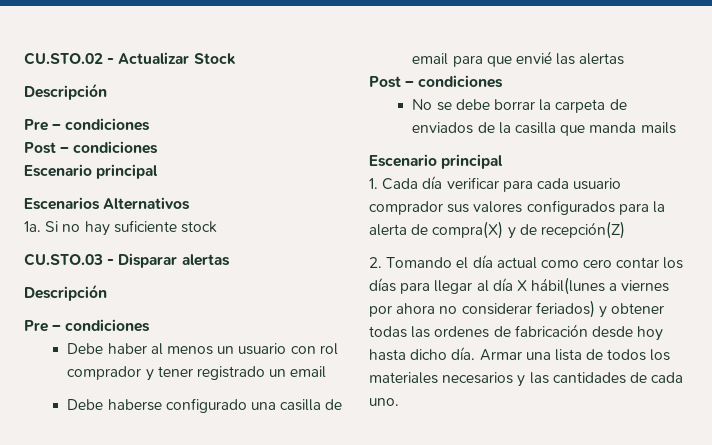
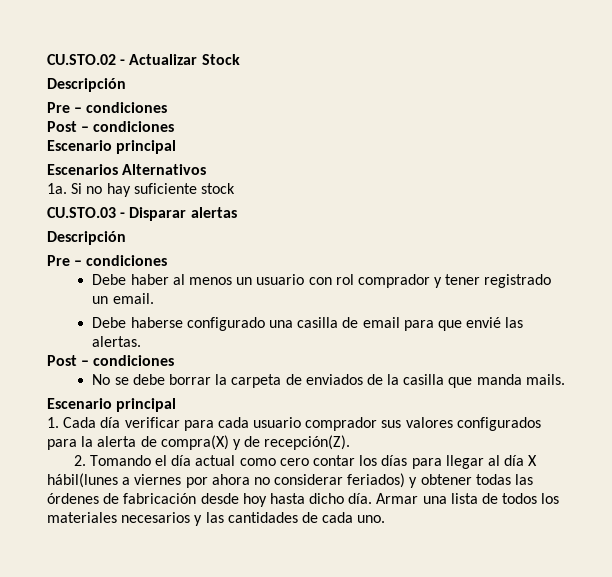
- Debe haber al menos un usuario con rol comprador y tener registrado un email
+ Debe haber al menos un usuario con rol comprador y tener registrado un email.
- Debe haberse configurado una casilla de email para que envié las alertas
+ Debe haberse configurado una casilla de email para que envié las alertas.
- No se debe borrar la carpeta de enviados de la casilla que manda mails
+ No se debe borrar la carpeta de enviados de la casilla que manda mails.
- 1. Cada día verificar para cada usuario comprador sus valores configurados para la alerta de compra(X) y de recepción(Z)
+ 1. Cada día verificar para cada usuario comprador sus valores configurados para la alerta de compra(X) y de recepción(Z).
- 2. Tomando el día actual como cero contar los días para llegar al día X hábil(lunes a viernes por ahora no considerar feriados) y obtener todas las ordenes de fabricación desde hoy hasta dicho día.
+ 2. Tomando el día actual como cero contar los días para llegar al día X hábil(lunes a viernes por ahora no considerar feriados) y obtener todas las órdenes de fabricación desde hoy hasta dicho día.

